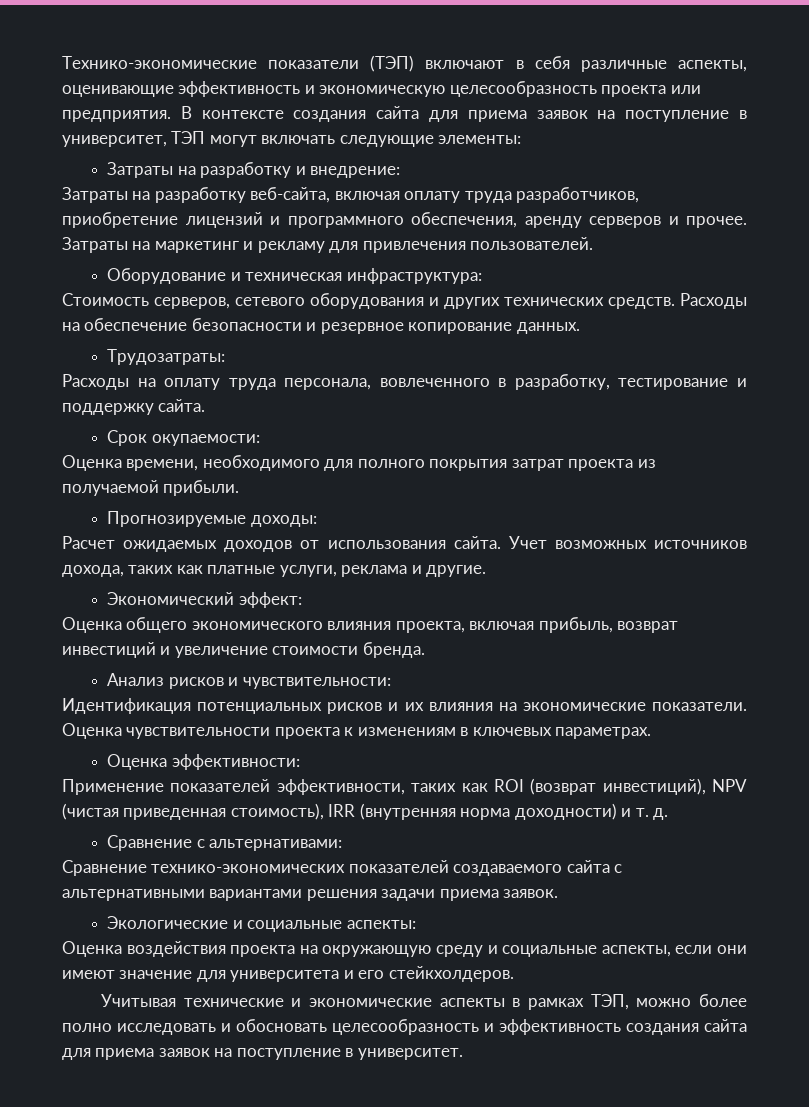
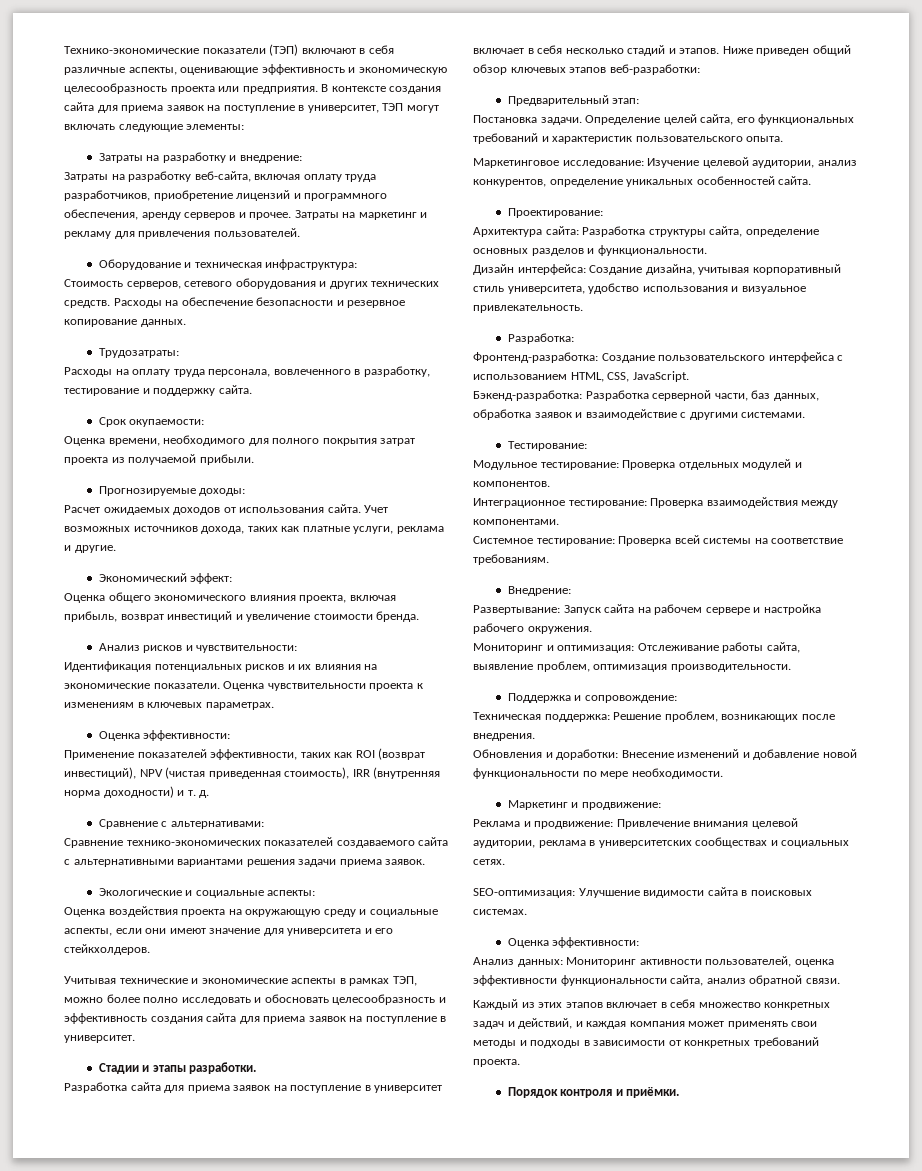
+ Стадии и этапы разработки.
+ Разработка сайта для приема заявок на поступление в университет включает в себя несколько стадий и этапов. Ниже приведен общий обзор ключевых этапов веб-разработки:
+ Предварительный этап:
+ Постановка задачи. Определение целей сайта, его функциональных требований и характеристик пользовательского опыта.
+ Маркетинговое исследование: Изучение целевой аудитории, анализ конкурентов, определение уникальных особенностей сайта.
+ Проектирование:
+ Архитектура сайта: Разработка структуры сайта, определение основных разделов и функциональности.
+ Дизайн интерфейса: Создание дизайна, учитывая корпоративный стиль университета, удобство использования и визуальное привлекательность.
+ Разработка:
+ Фронтенд-разработка: Создание пользовательского интерфейса с использованием HTML, CSS, JavaScript.
+ Бэкенд-разработка: Разработка серверной части, баз данных, обработка заявок и взаимодействие с другими системами.
+ Тестирование:
+ Модульное тестирование: Проверка отдельных модулей и компонентов.
+ Интеграционное тестирование: Проверка взаимодействия между компонентами.
+ Системное тестирование: Проверка всей системы на соответствие требованиям.
+ Внедрение:
+ Развертывание: Запуск сайта на рабочем сервере и настройка рабочего окружения.
+ Мониторинг и оптимизация: Отслеживание работы сайта, выявление проблем, оптимизация производительности.
+ Поддержка и сопровождение:
+ Техническая поддержка: Решение проблем, возникающих после внедрения.
+ Обновления и доработки: Внесение изменений и добавление новой функциональности по мере необходимости.
+ Маркетинг и продвижение:
+ Реклама и продвижение: Привлечение внимания целевой аудитории, реклама в университетских сообществах и социальных сетях.
+ SEO-оптимизация: Улучшение видимости сайта в поисковых системах.
+ Оценка эффективности:
+ Анализ данных: Мониторинг активности пользователей, оценка эффективности функциональности сайта, анализ обратной связи.
+ Каждый из этих этапов включает в себя множество конкретных задач и действий, и каждая компания может применять свои методы и подходы в зависимости от конкретных требований проекта.
+ Порядок контроля и приёмки.

